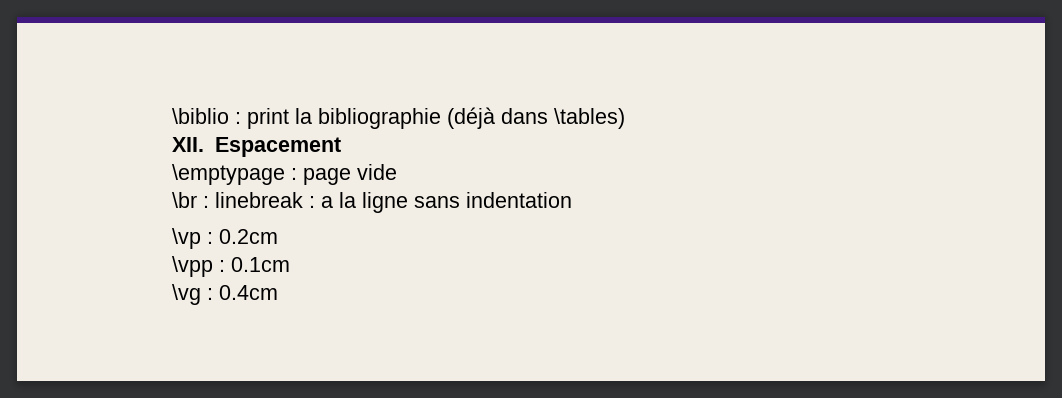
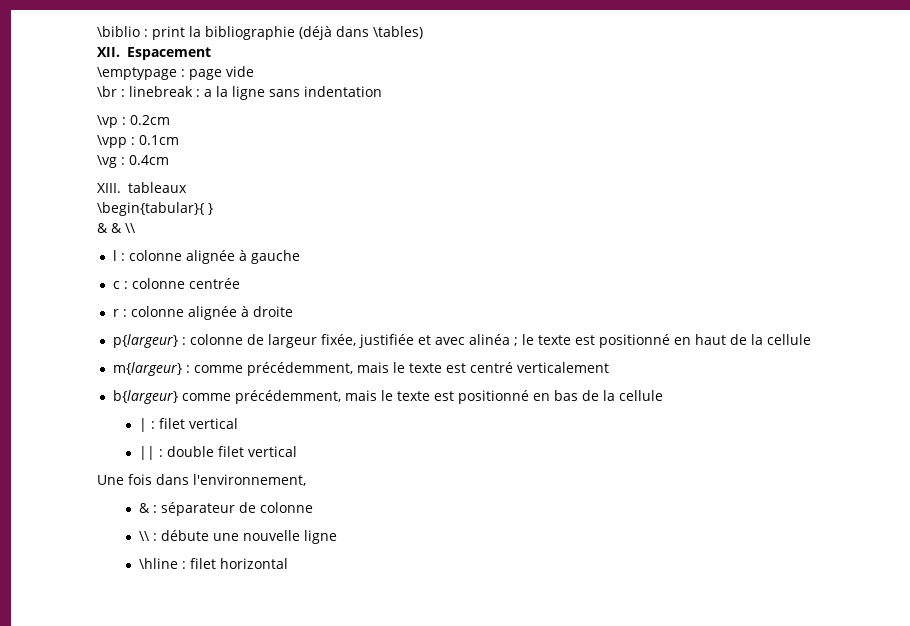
+ XIII. tableaux
+ \begin{tabular}{ }
+ & & \\
+ l : colonne alignée à gauche
+ c : colonne centrée
+ r : colonne alignée à droite
+ p{largeur} : colonne de largeur fixée, justifiée et avec alinéa ; le texte est positionné en haut de la cellule
+ m{largeur} : comme précédemment, mais le texte est centré verticalement
+ b{largeur} comme précédemment, mais le texte est positionné en bas de la cellule
+ | : filet vertical
+ || : double filet vertical
+ Une fois dans l'environnement,
+ & : séparateur de colonne
+ \\ : débute une nouvelle ligne
+ \hline : filet horizontal

